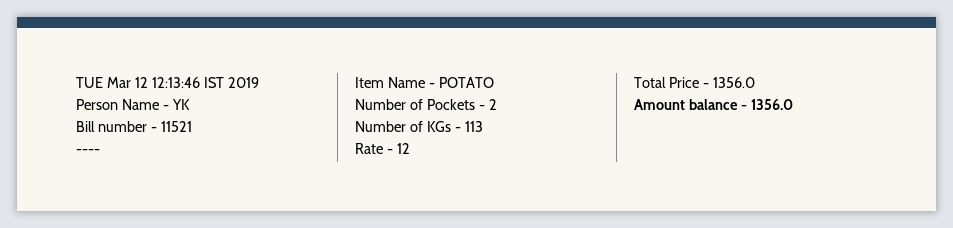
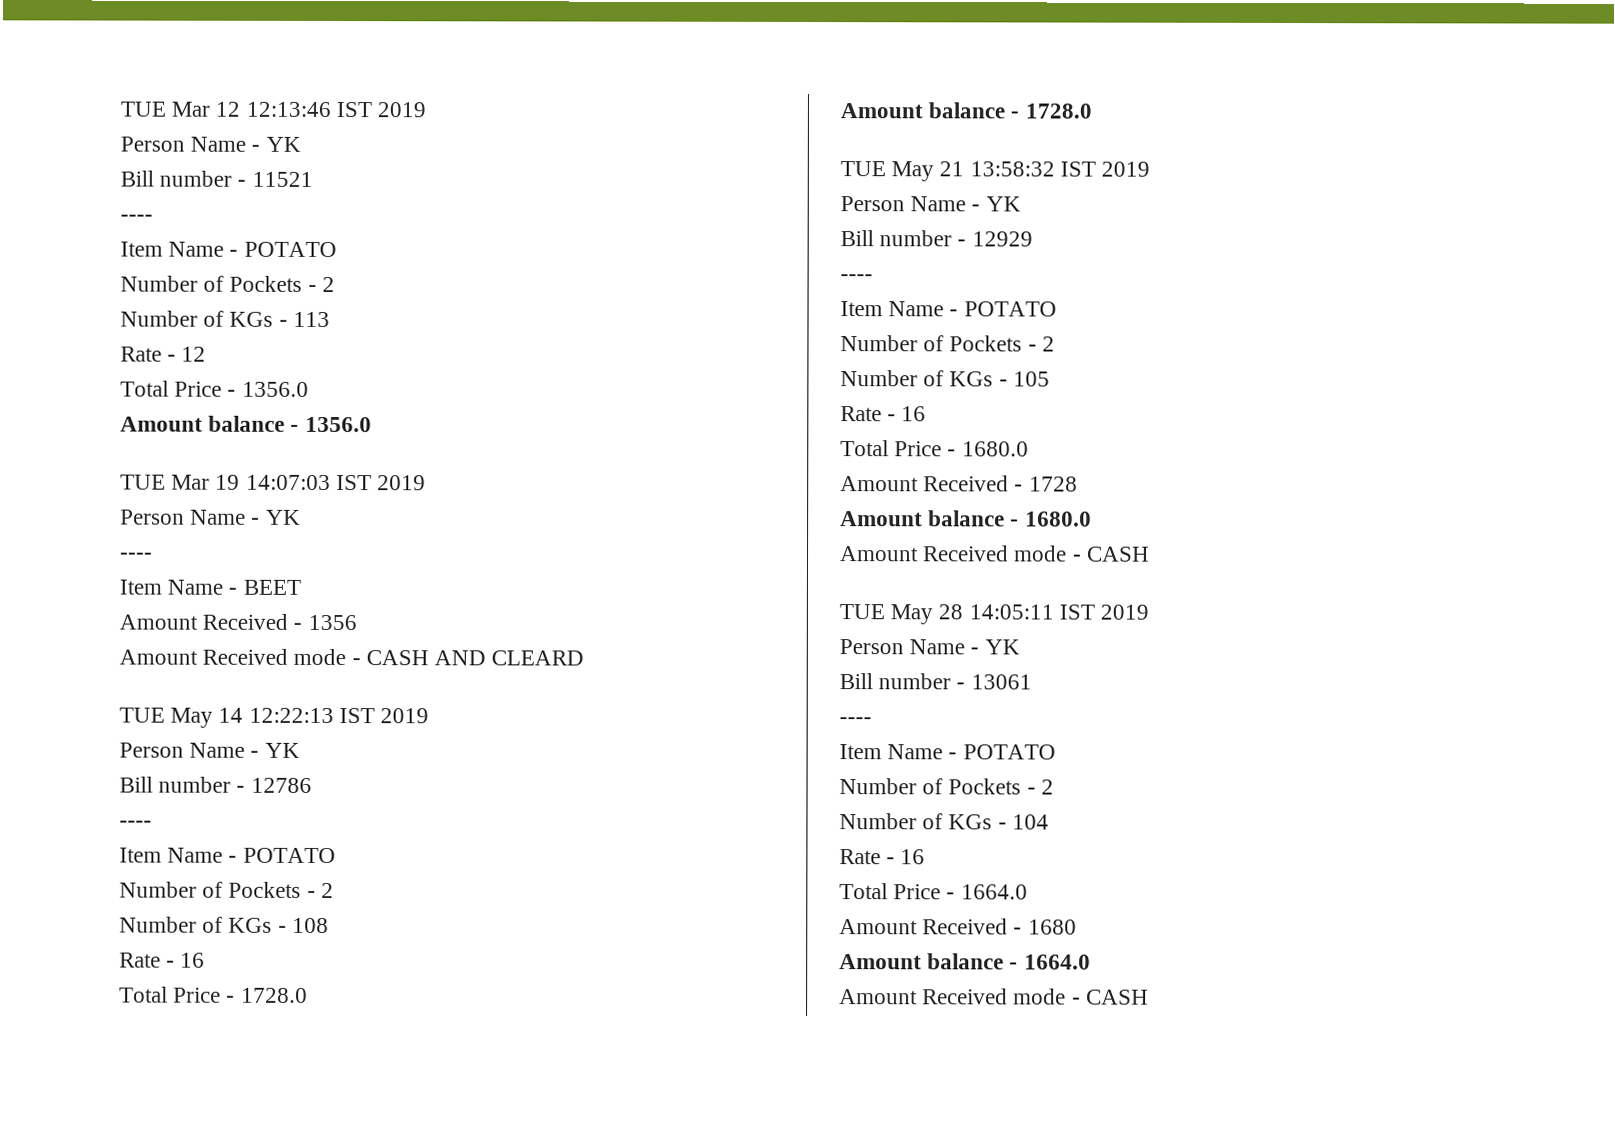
+ TUE Mar 19 14:07:03 IST 2019
+ Person Name - YK
+ ----
+ Item Name - BEET
+ Amount Received - 1356
+ Amount Received mode - CASH AND CLEARD
+ TUE May 14 12:22:13 IST 2019
+ Person Name - YK
+ Bill number - 12786
+ ----
+ Item Name - POTATO
+ Number of Pockets - 2
+ Number of KGs - 108
+ Rate - 16
+ Total Price - 1728.0
+ Amount balance - 1728.0
+ TUE May 21 13:58:32 IST 2019
+ Person Name - YK
+ Bill number - 12929
+ ----
+ Item Name - POTATO
+ Number of Pockets - 2
+ Number of KGs - 105
+ Rate - 16
+ Total Price - 1680.0
+ Amount Received - 1728
+ Amount balance - 1680.0
+ Amount Received mode - CASH
+ TUE May 28 14:05:11 IST 2019
+ Person Name - YK
+ Bill number - 13061
+ ----
+ Item Name - POTATO
+ Number of Pockets - 2
+ Number of KGs - 104
+ Rate - 16
+ Total Price - 1664.0
+ Amount Received - 1680
+ Amount balance - 1664.0
+ Amount Received mode - CASH

